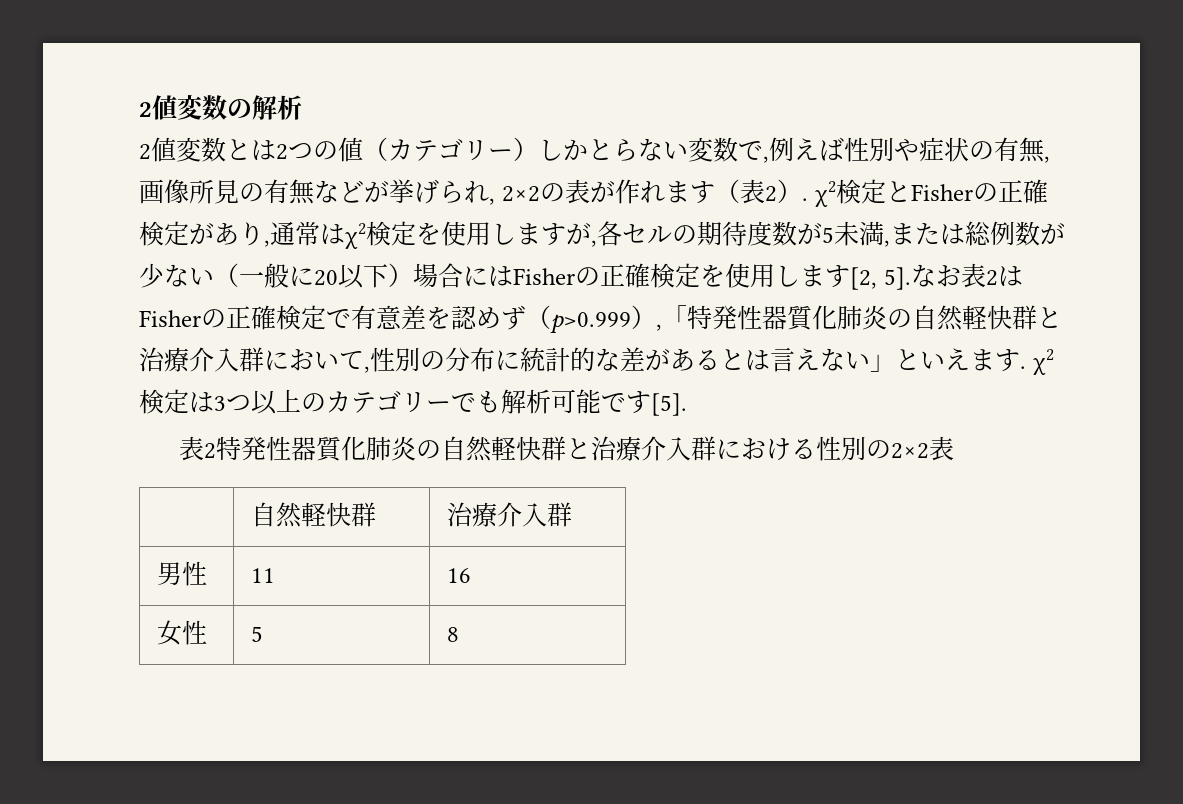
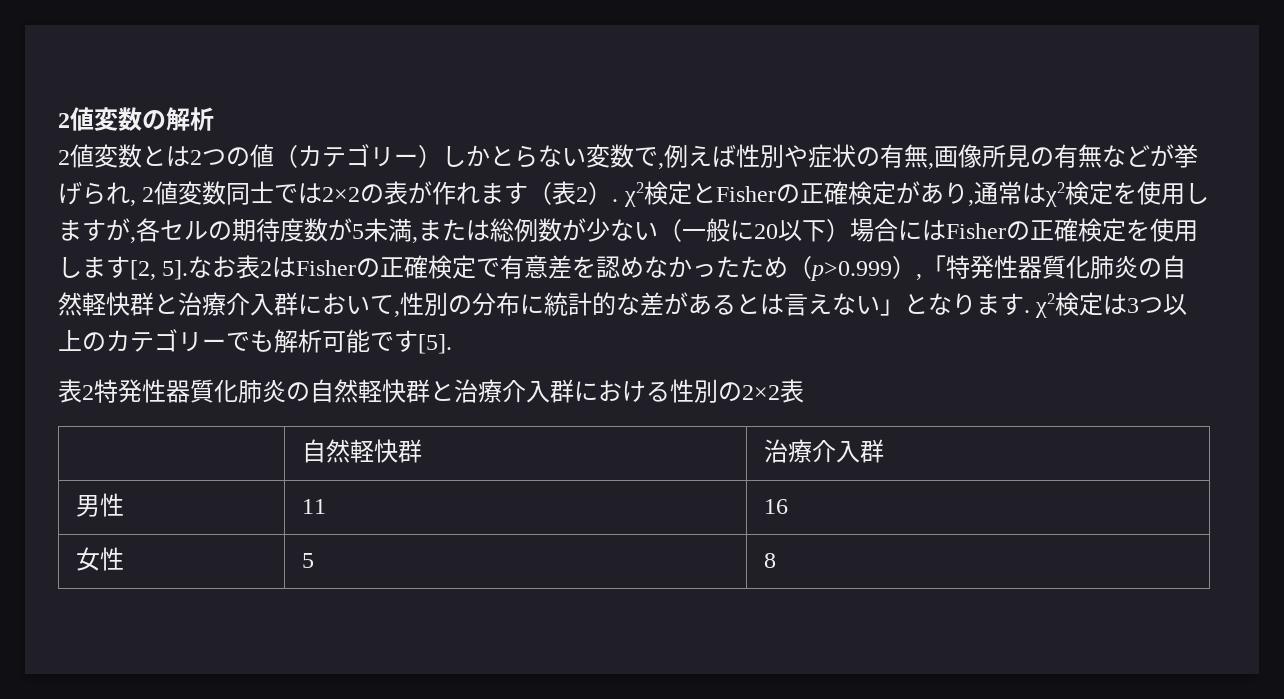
- 2値変数とは2つの値（カテゴリー）しかとらない変数で,例えば性別や症状の有無,画像所見の有無などが挙げられ, 2×2の表が作れます（表2）. χ2検定とFisherの正確検定があり,通常はχ2検定を使用しますが,各セルの期待度数が5未満,または総例数が少ない（一般に20以下）場合にはFisherの正確検定を使用します[2, 5].
+ 2値変数とは2つの値（カテゴリー）しかとらない変数で,例えば性別や症状の有無,画像所見の有無などが挙げられ, 2値変数同士では2×2の表が作れます（表2）. χ2検定とFisherの正確検定があり,通常はχ2検定を使用しますが,各セルの期待度数が5未満,または総例数が少ない（一般に20以下）場合にはFisherの正確検定を使用します[2, 5].
- なお表2はFisherの正確検定で有意差を認めず（p>0.999）,「特発性器質化肺炎の自然軽快群と治療介入群において,性別の分布に統計的な差があるとは言えない」といえます. χ2検定は3つ以上のカテゴリーでも解析可能です[5].
+ なお表2はFisherの正確検定で有意差を認めなかったため（p>0.999）,「特発性器質化肺炎の自然軽快群と治療介入群において,性別の分布に統計的な差があるとは言えない」となります. χ2検定は3つ以上のカテゴリーでも解析可能です[5].

